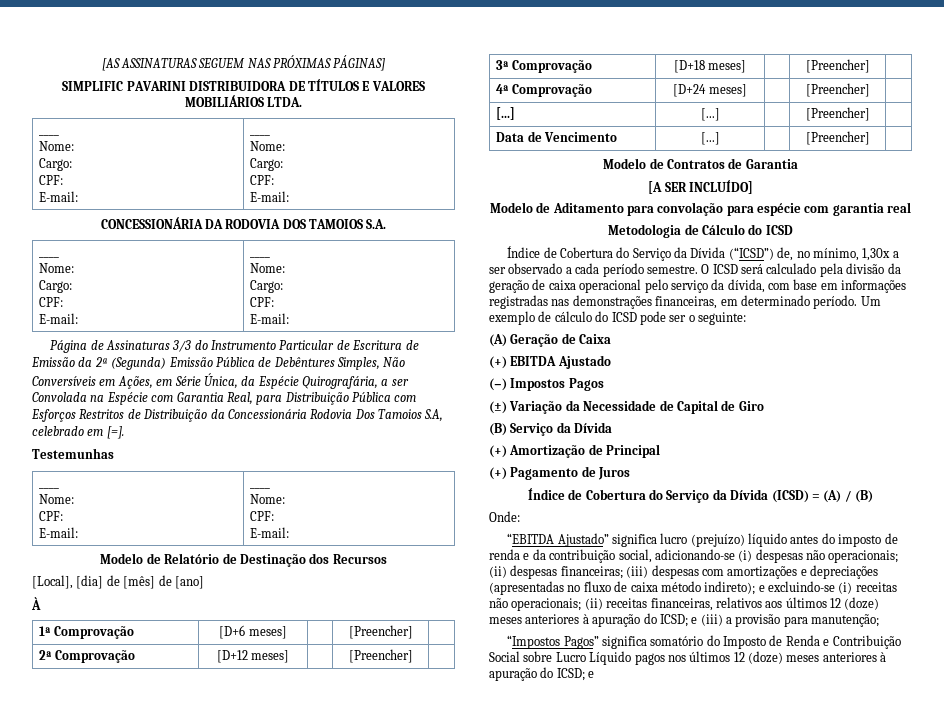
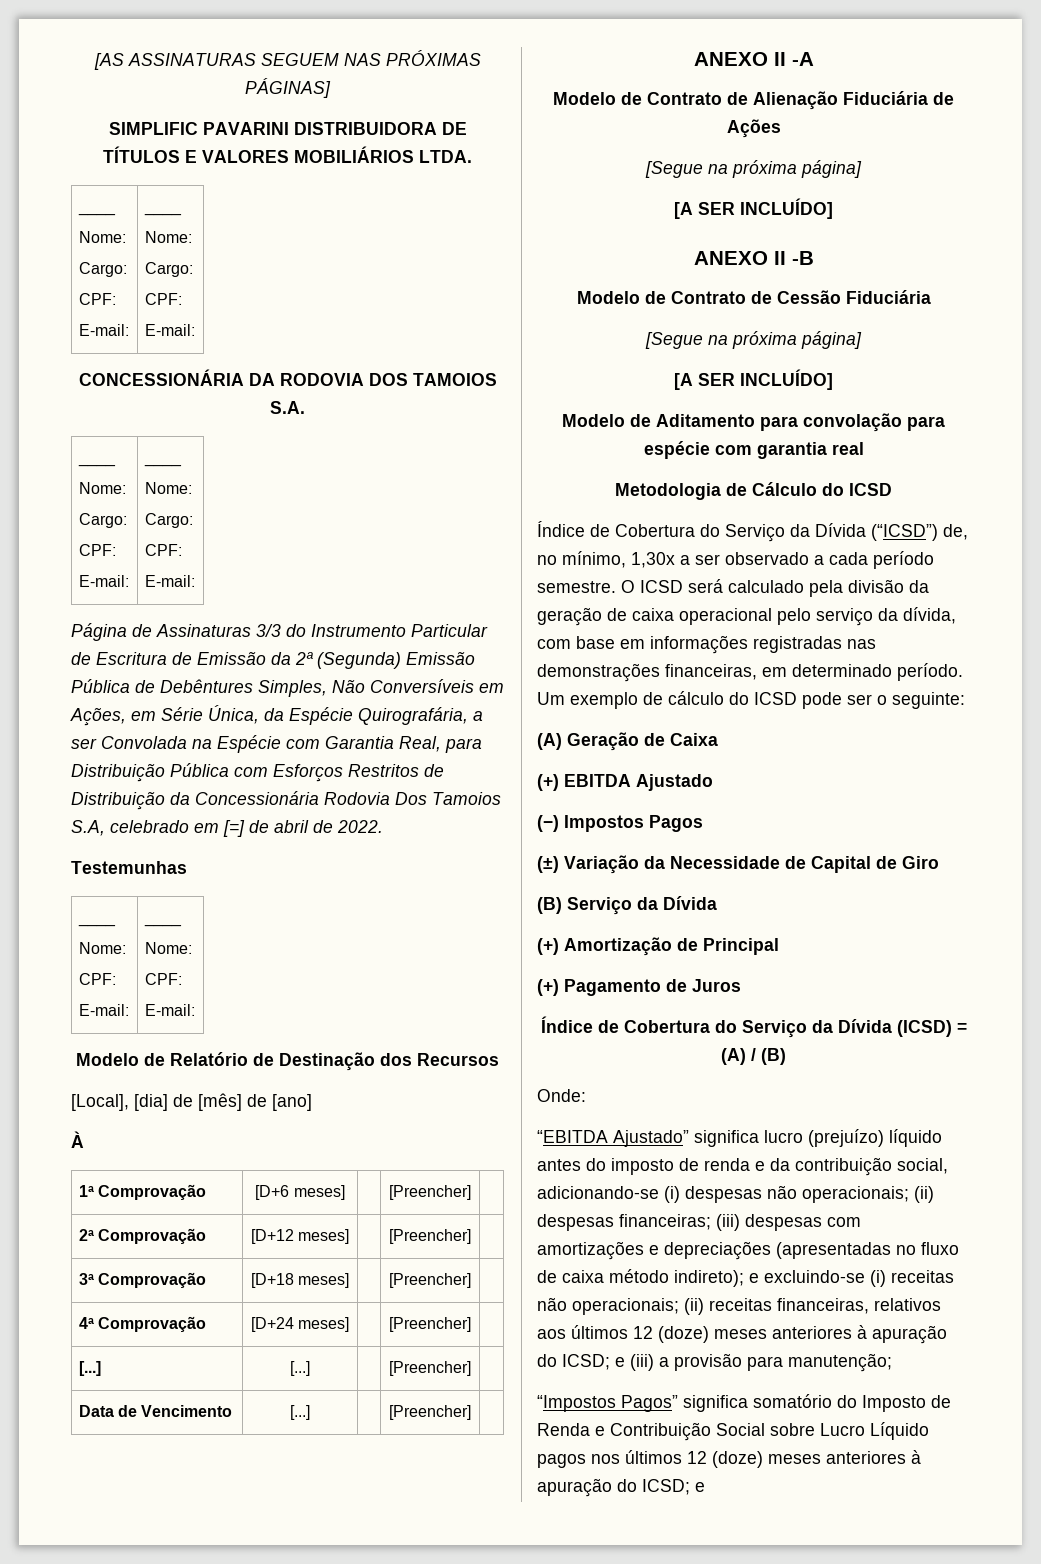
- Página de Assinaturas 3/3 do Instrumento Particular de Escritura de Emissão da 2ª (Segunda) Emissão Pública de Debêntures Simples, Não Conversíveis em Ações, em Série Única, da Espécie Quirografária, a ser Convolada na Espécie com Garantia Real, para Distribuição Pública com Esforços Restritos de Distribuição da Concessionária Rodovia Dos Tamoios S.A, celebrado em [=].
+ Página de Assinaturas 3/3 do Instrumento Particular de Escritura de Emissão da 2ª (Segunda) Emissão Pública de Debêntures Simples, Não Conversíveis em Ações, em Série Única, da Espécie Quirografária, a ser Convolada na Espécie com Garantia Real, para Distribuição Pública com Esforços Restritos de Distribuição da Concessionária Rodovia Dos Tamoios S.A, celebrado em [=] de abril de 2022.
- Modelo de Contratos de Garantia
+ ANEXO II -A
+ Modelo de Contrato de Alienação Fiduciária de Ações
+ [Segue na próxima página]
+ [A SER INCLUÍDO]
+ ANEXO II -B
+ Modelo de Contrato de Cessão Fiduciária
+ [Segue na próxima página]

